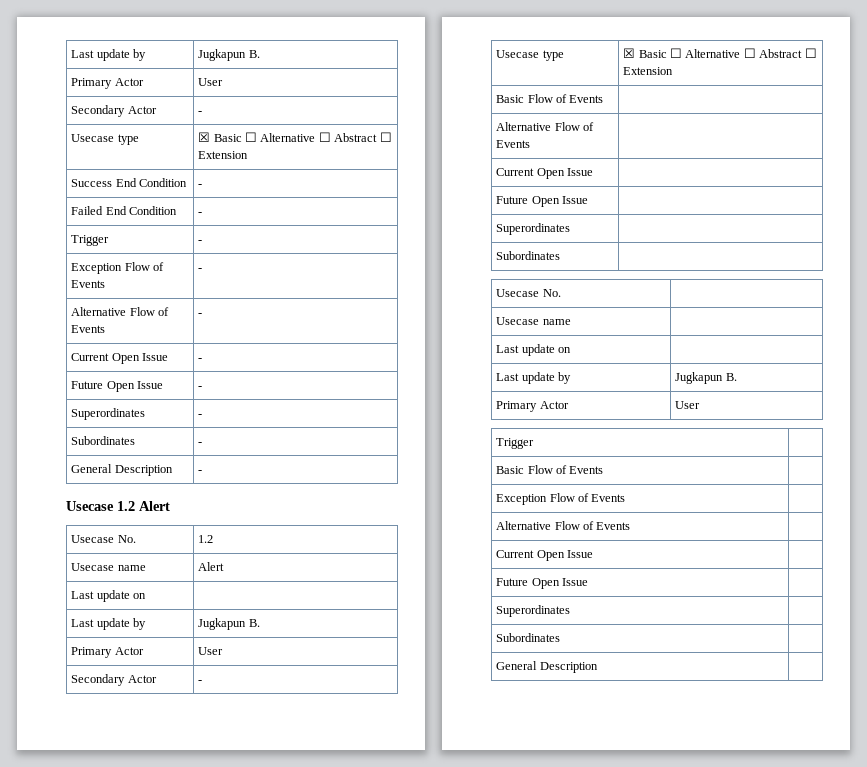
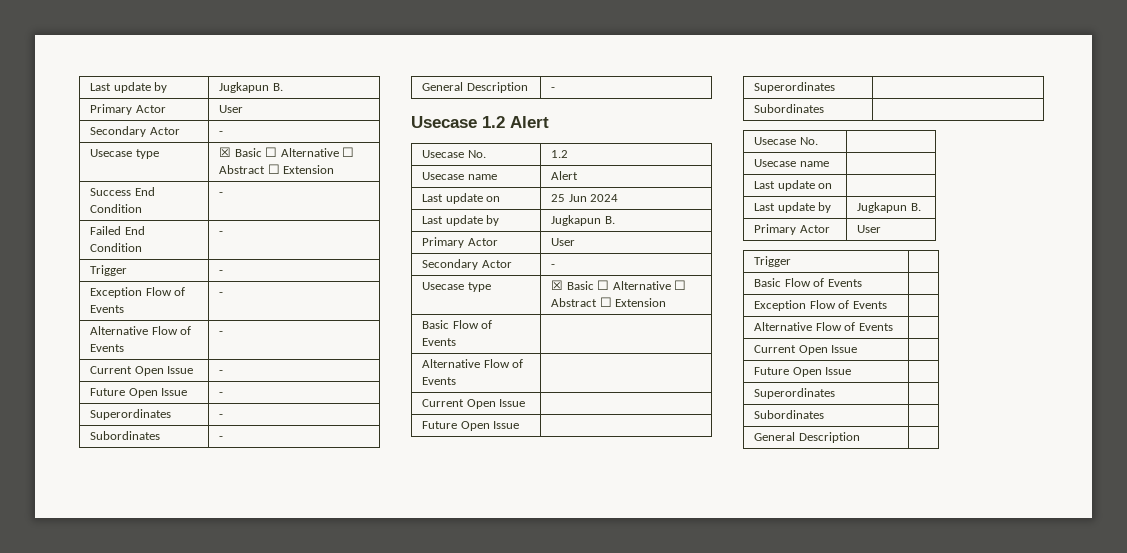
  Usecase name | Alert
- Last update on |
+ Last update on | 25 Jun 2024

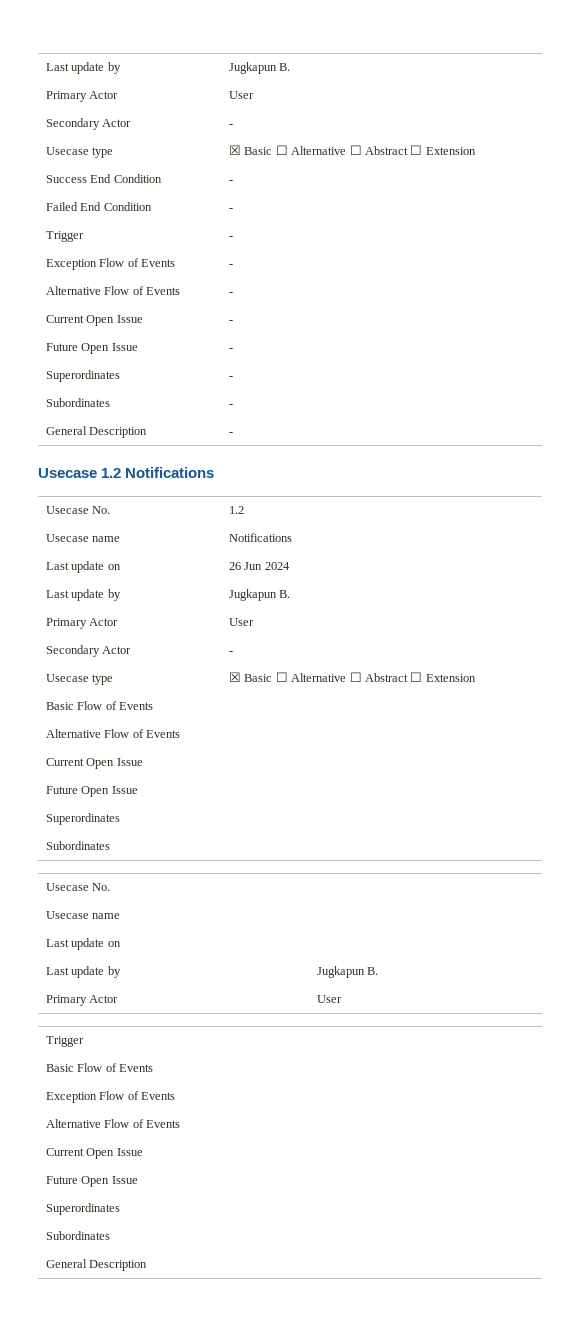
- Usecase 1.2 Alert
+ Usecase 1.2 Notifications
- Usecase name | Alert
- Last update on | 25 Jun 2024
+ Usecase name | Notifications
+ Last update on | 26 Jun 2024

